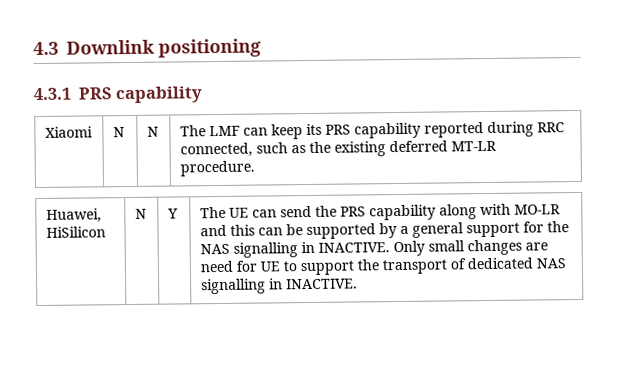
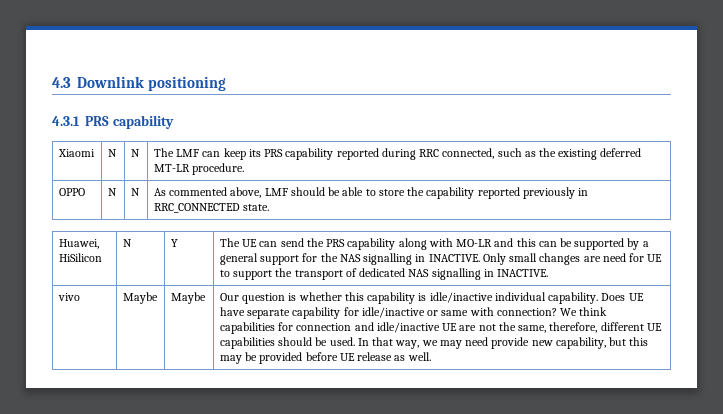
+ OPPO | N | N | As commented above, LMF should be able to store the capability reported previously in RRC_CONNECTED state.
+ vivo | Maybe | Maybe | Our question is whether this capability is idle/inactive individual capability. Does UE have separate capability for idle/inactive or same with connection? We think capabilities for connection and idle/inactive UE are not the same, therefore, different UE capabilities should be used. In that way, we may need provide new capability, but this may be provided before UE release as well.

